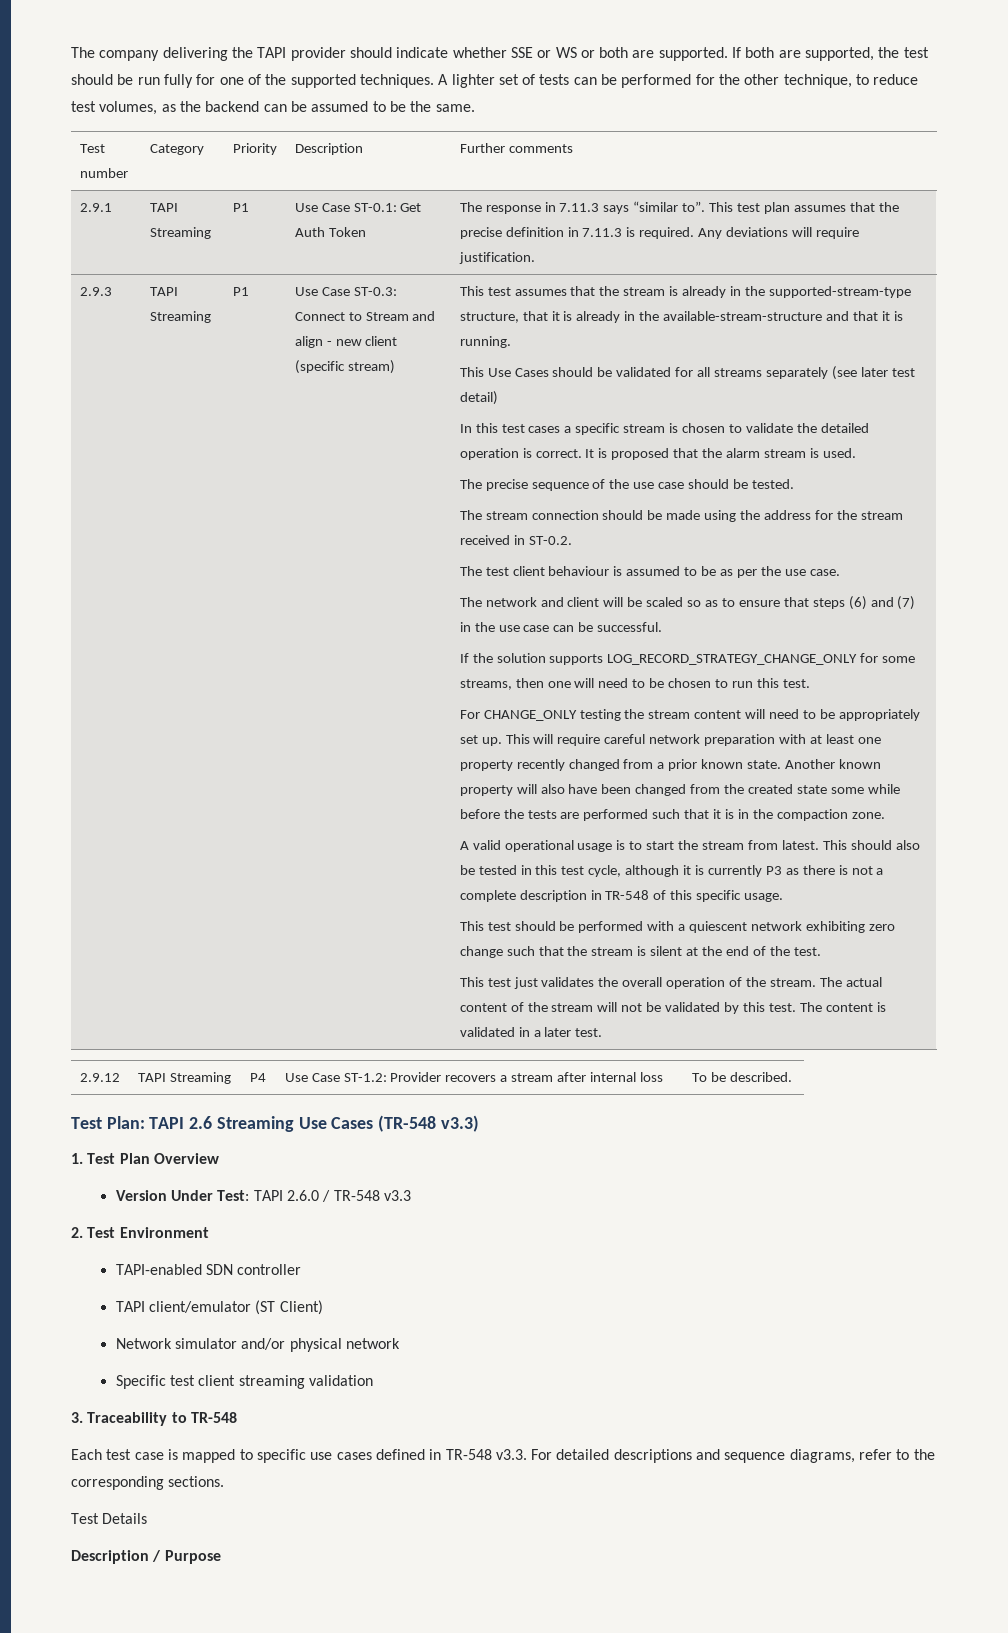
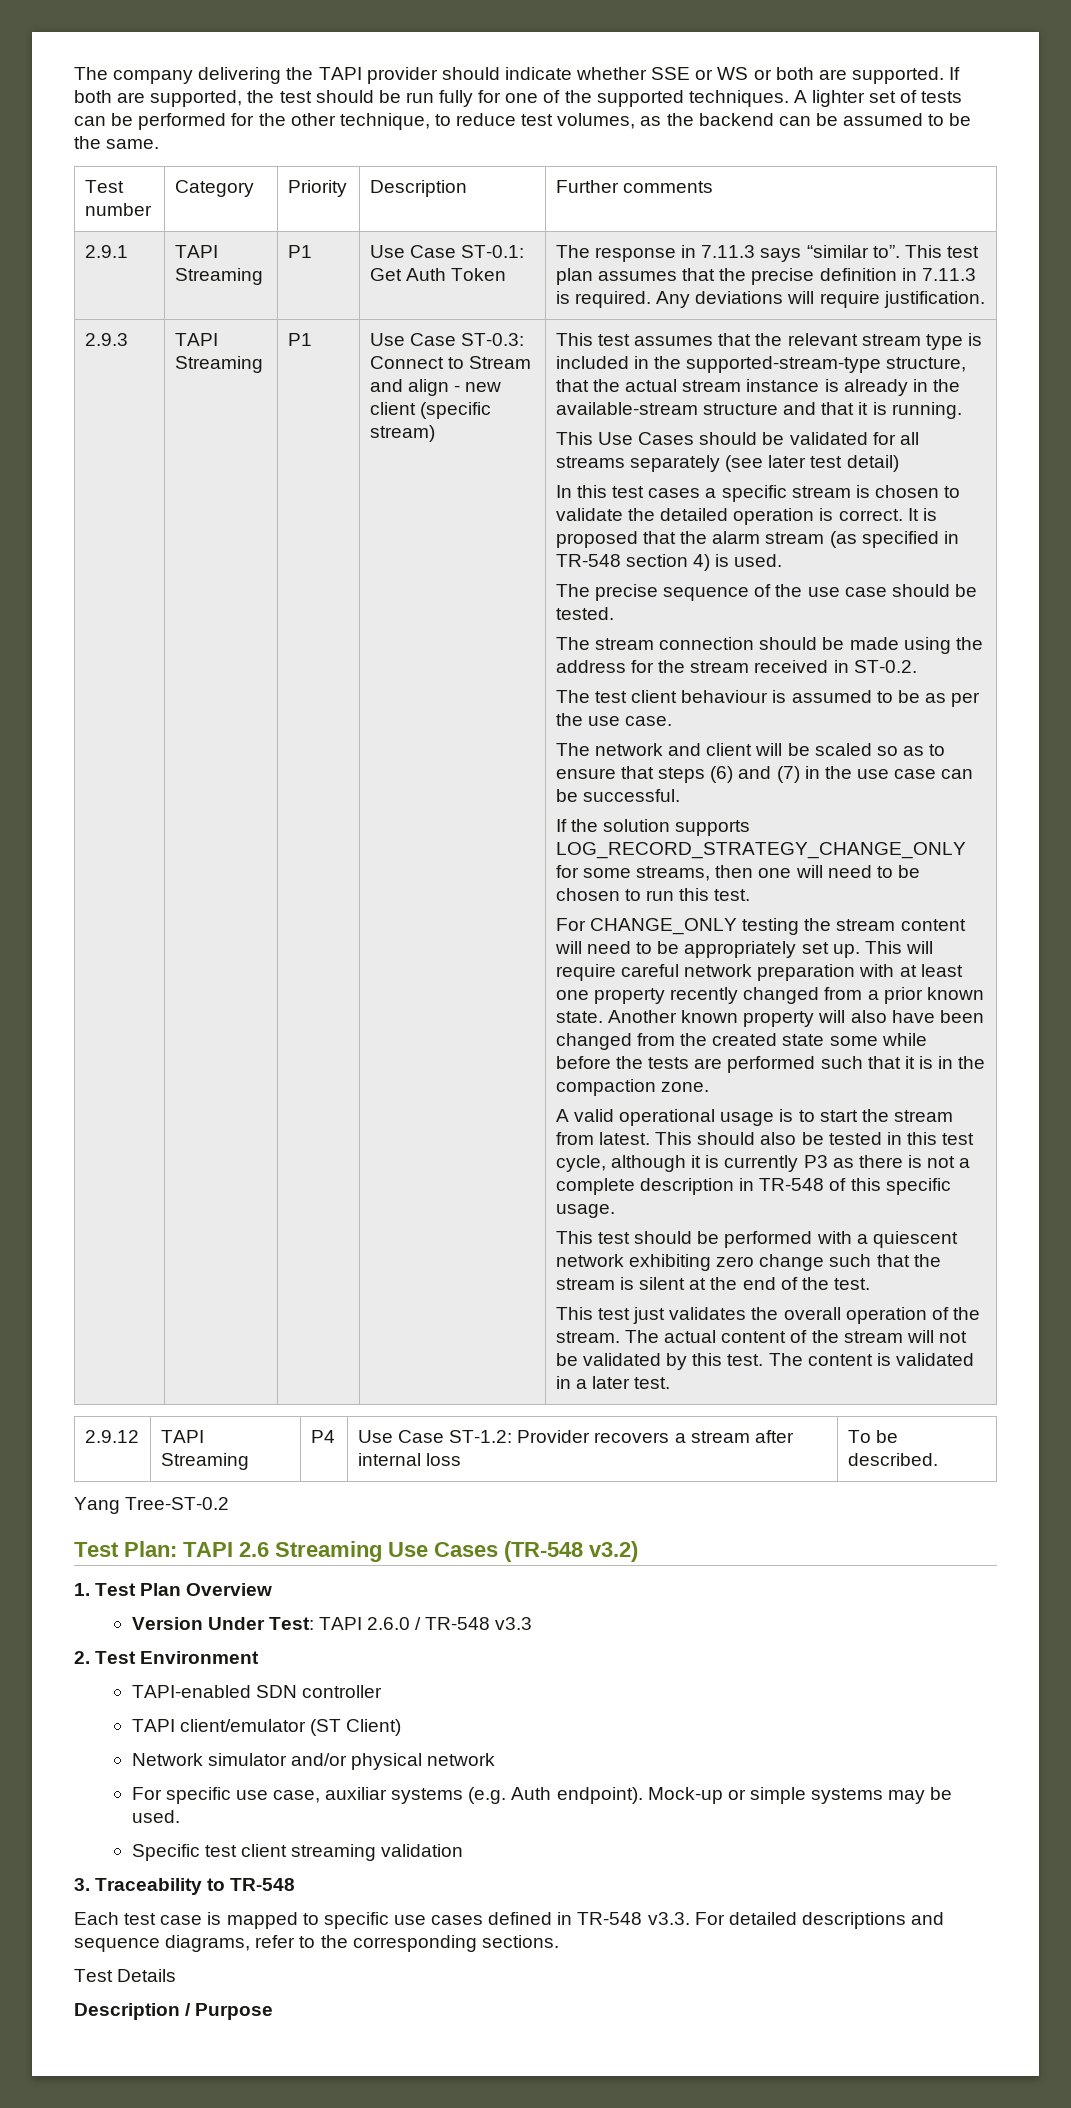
- This test assumes that the stream is already in the supported-stream-type structure, that it is already in the available-stream-structure and that it is running.
+ This test assumes that the relevant stream type is included in the supported-stream-type structure, that the actual stream instance is already in the available-stream structure and that it is running.
- It is proposed that the alarm stream is used.
+ It is proposed that the alarm stream (as specified in TR-548 section 4) is used.
+ Yang Tree-ST-0.2
- Test Plan: TAPI 2.6 Streaming Use Cases (TR-548 v3.3)
+ Test Plan: TAPI 2.6 Streaming Use Cases (TR-548 v3.2)
+ For specific use case, auxiliar systems (e.g. Auth endpoint). Mock-up or simple systems may be used.

